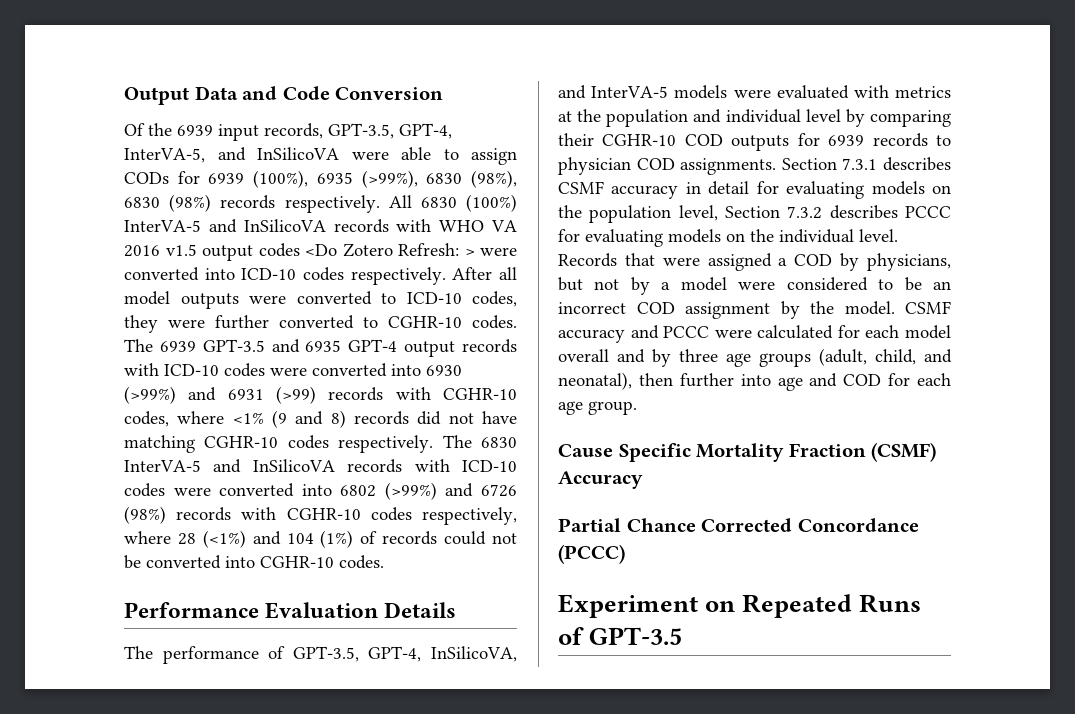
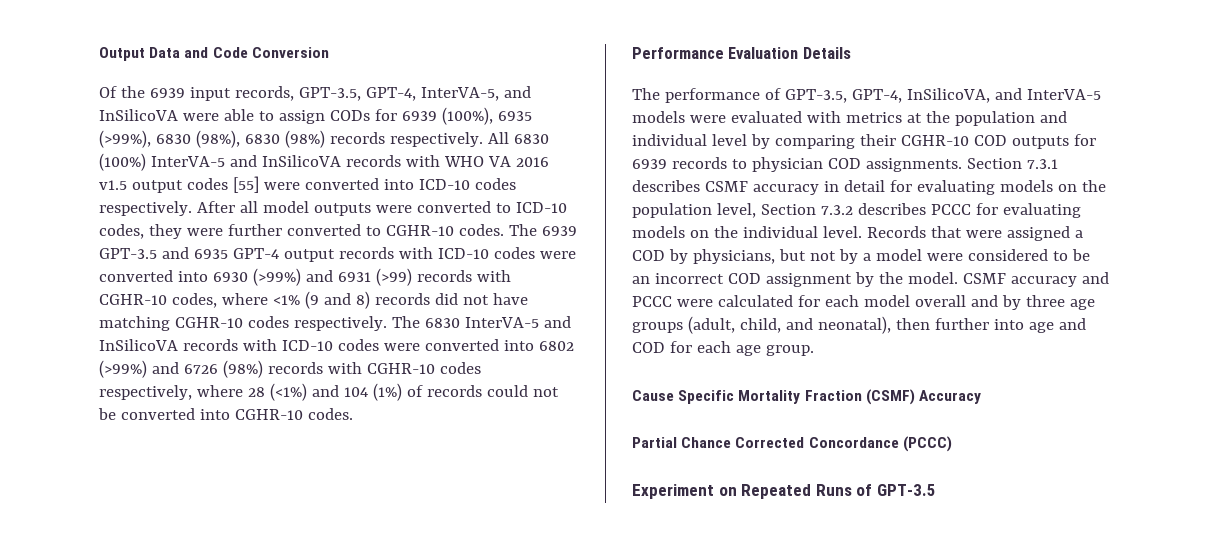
- All 6830 (100%) InterVA-5 and InSilicoVA records with WHO VA 2016 v1.5 output codes <Do Zotero Refresh: > were converted into ICD-10 codes respectively.
+ All 6830 (100%) InterVA-5 and InSilicoVA records with WHO VA 2016 v1.5 output codes [55] were converted into ICD-10 codes respectively.

